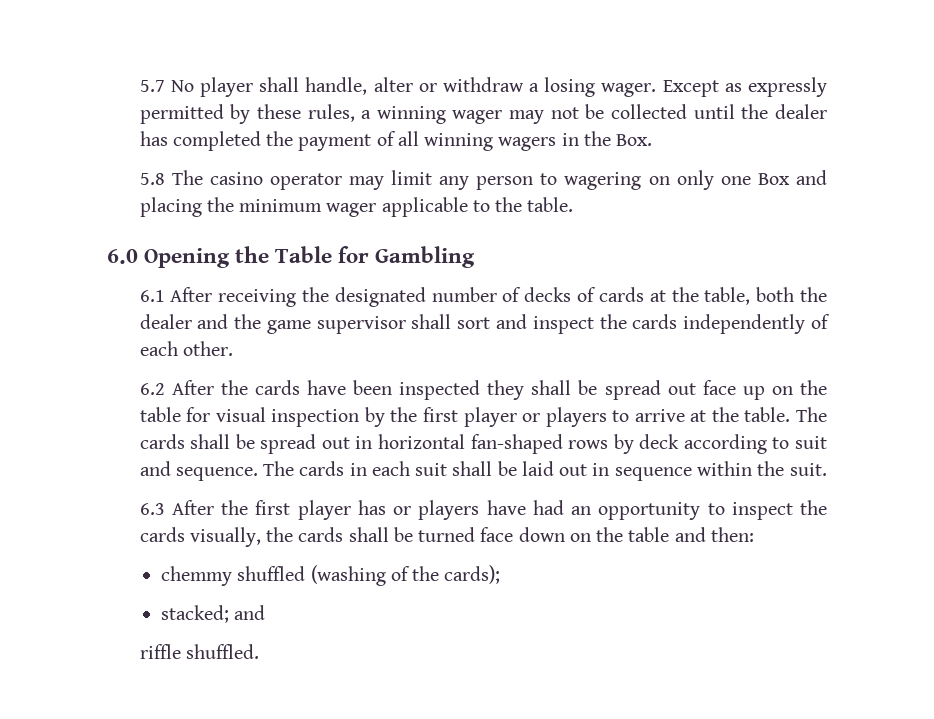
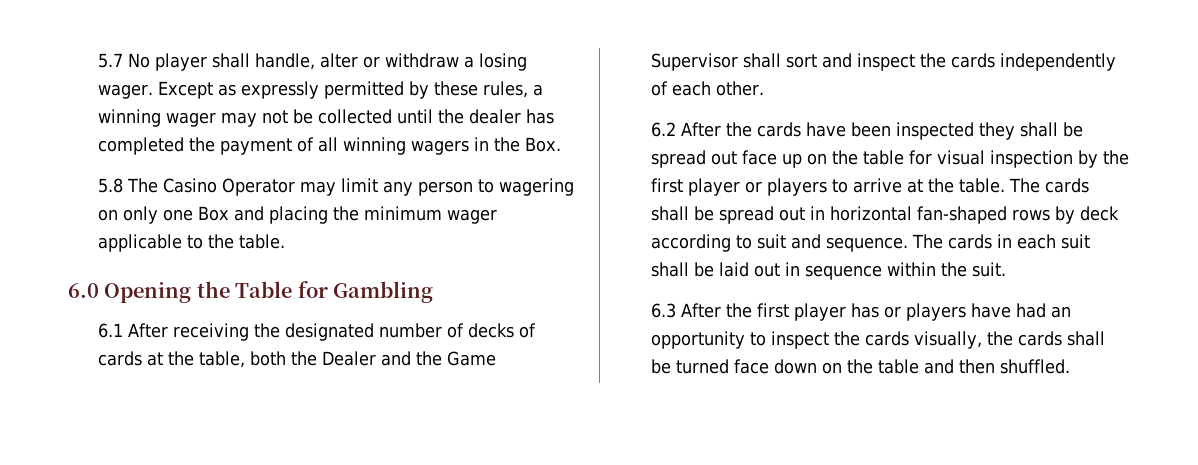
- 5.8 The casino operator may limit any person to wagering on only one Box and placing the minimum wager applicable to the table.
+ 5.8 The Casino Operator may limit any person to wagering on only one Box and placing the minimum wager applicable to the table.
- 6.1 After receiving the designated number of decks of cards at the table, both the dealer and the game supervisor shall sort and inspect the cards independently of each other.
+ 6.1 After receiving the designated number of decks of cards at the table, both the Dealer and the Game Supervisor shall sort and inspect the cards independently of each other.
- 6.3 After the first player has or players have had an opportunity to inspect the cards visually, the cards shall be turned face down on the table and then:
- chemmy shuffled (washing of the cards);
- stacked; and
- riffle shuffled.
+ 6.3 After the first player has or players have had an opportunity to inspect the cards visually, the cards shall be turned face down on the table and then shuffled.

